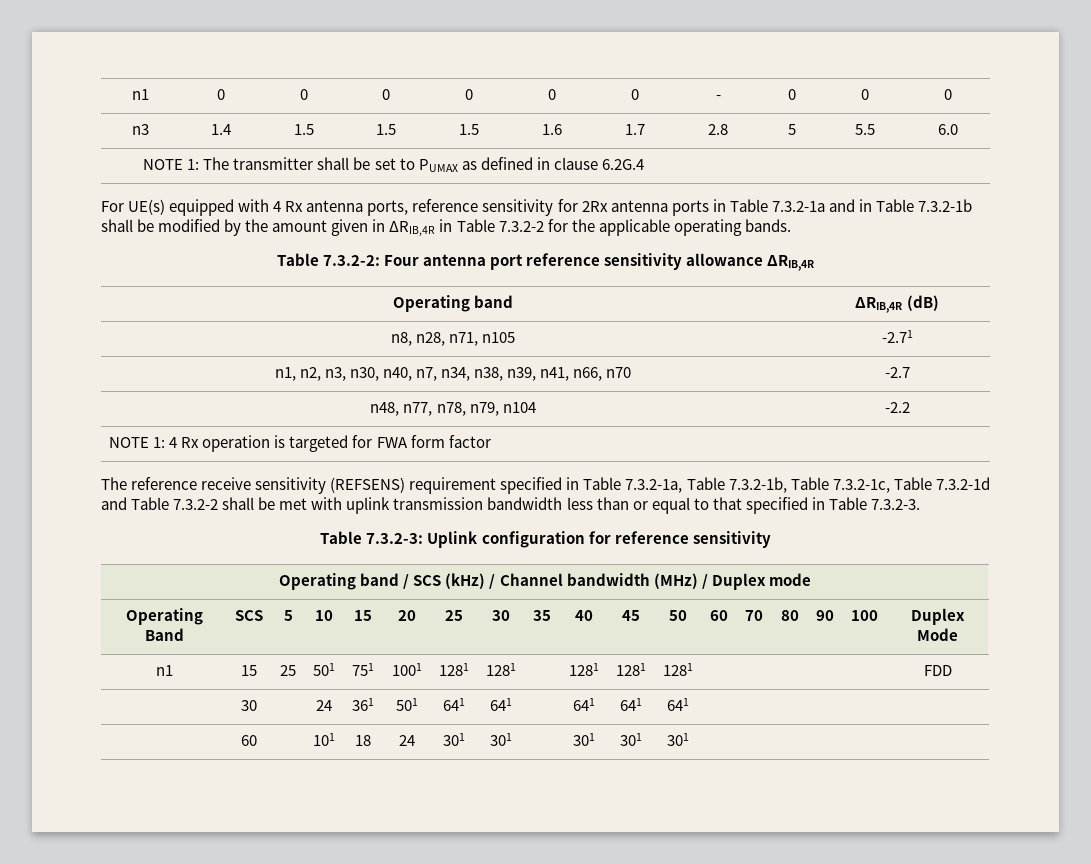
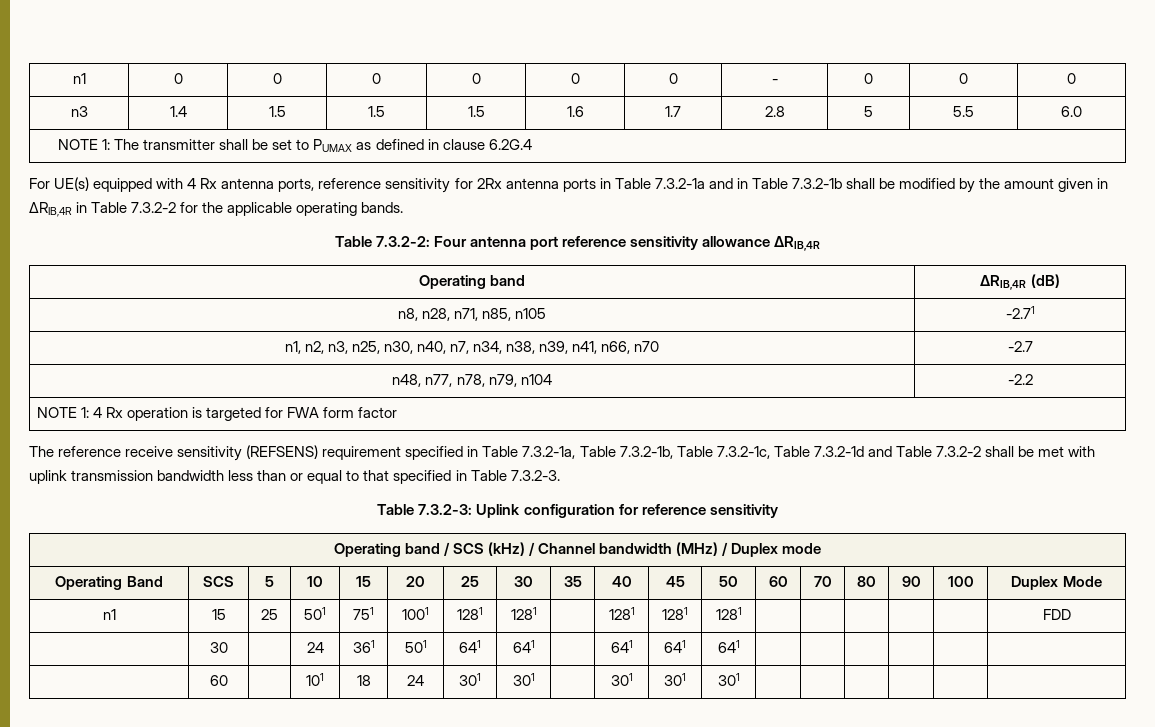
- n8, n28, n71, n105 | -2.71
+ n8, n28, n71, n85, n105 | -2.71
- n1, n2, n3, n30, n40, n7, n34, n38, n39, n41, n66, n70 | -2.7
+ n1, n2, n3, n25, n30, n40, n7, n34, n38, n39, n41, n66, n70 | -2.7

